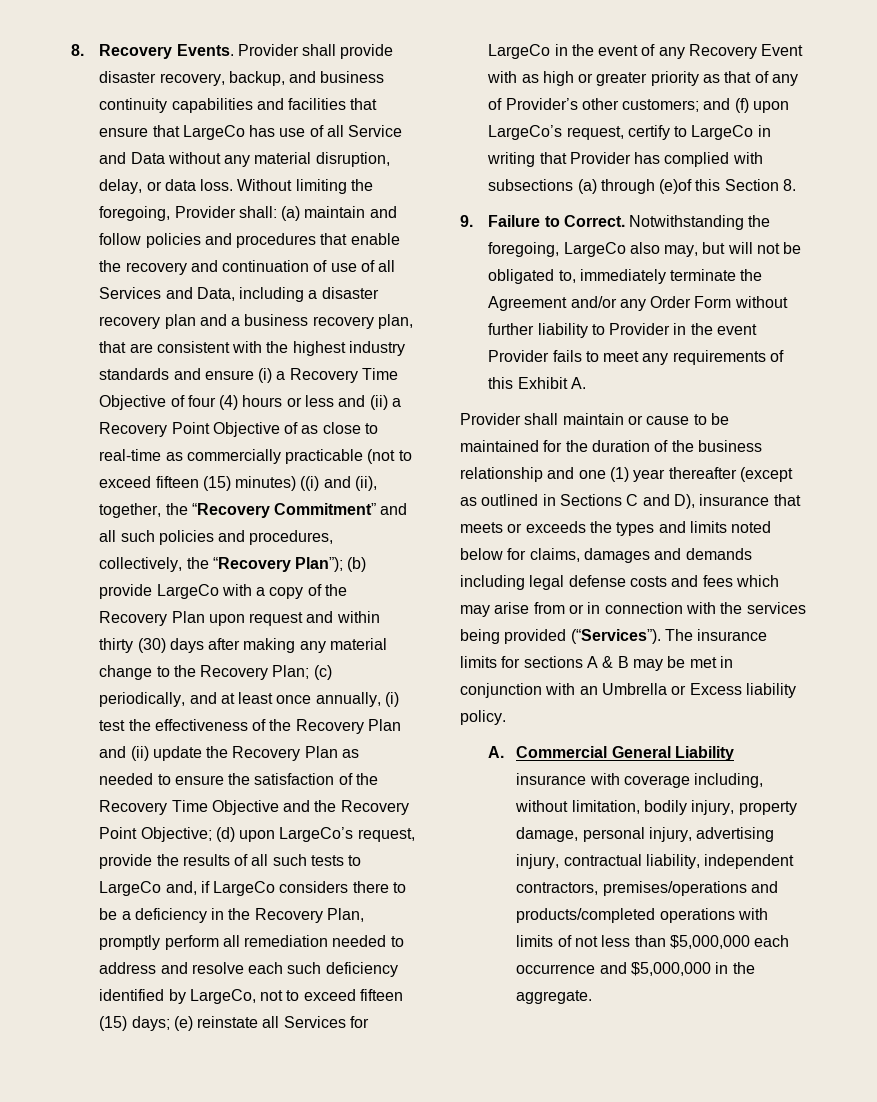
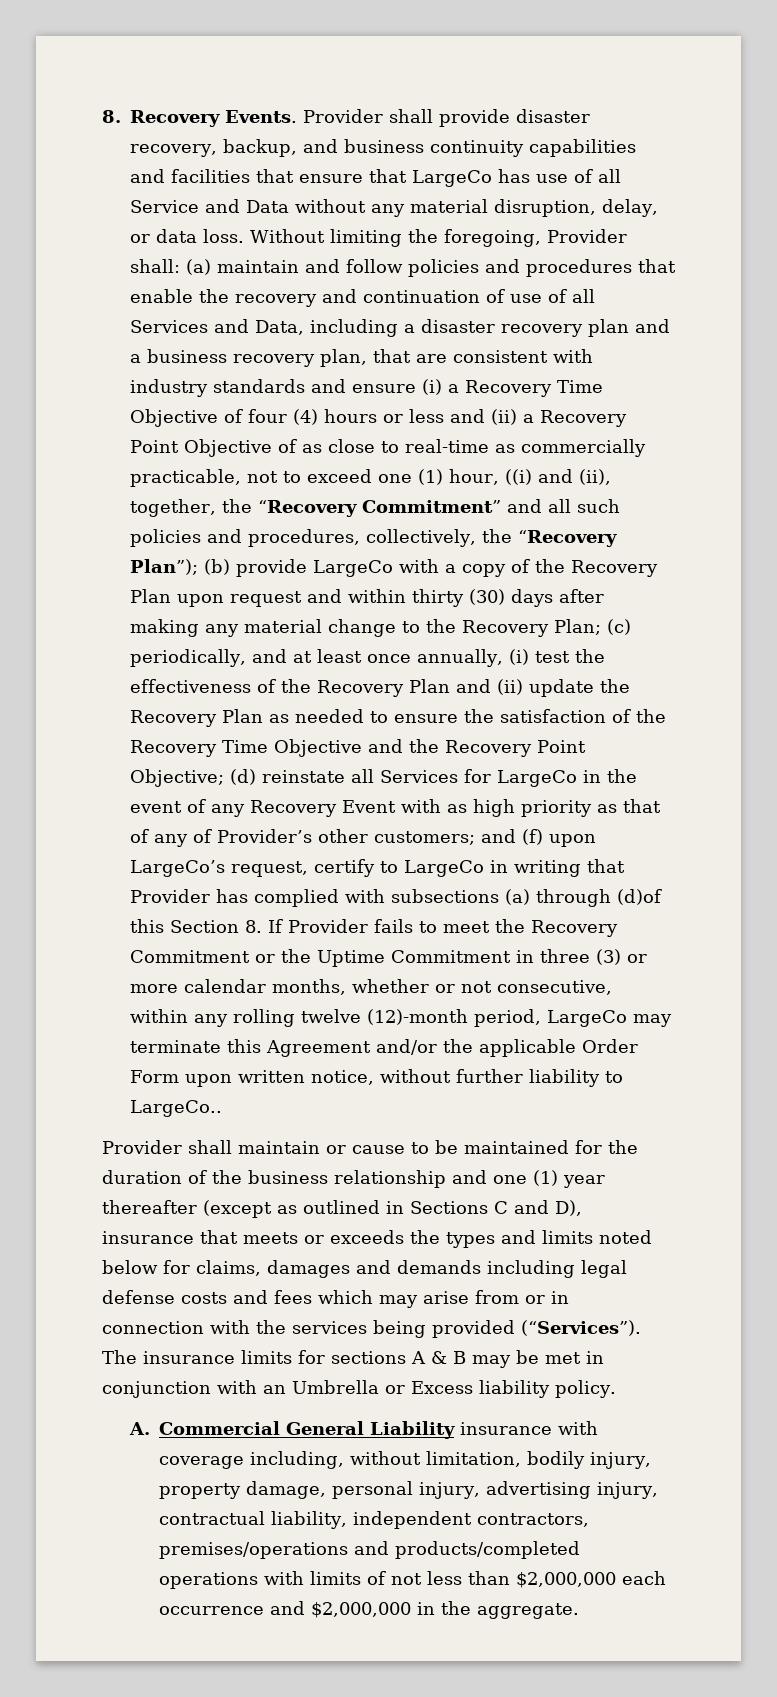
- (a) maintain and follow policies and procedures that enable the recovery and continuation of use of all Services and Data, including a disaster recovery plan and a business recovery plan, that are consistent with the highest industry standards and ensure (i) a Recovery Time Objective of four (4) hours or less and (ii) a Recovery Point Objective of as close to real-time as commercially practicable (not to exceed fifteen (15) minutes) ((i) and (ii), together, the “Recovery Commitment” and all such policies and procedures, collectively, the “Recovery Plan”);
+ (a) maintain and follow policies and procedures that enable the recovery and continuation of use of all Services and Data, including a disaster recovery plan and a business recovery plan, that are consistent with industry standards and ensure (i) a Recovery Time Objective of four (4) hours or less and (ii) a Recovery Point Objective of as close to real-time as commercially practicable, not to exceed one (1) hour, ((i) and (ii), together, the “Recovery Commitment” and all such policies and procedures, collectively, the “Recovery Plan”);
- (d) upon LargeCo’s request, provide the results of all such tests to LargeCo and, if LargeCo considers there to be a deficiency in the Recovery Plan, promptly perform all remediation needed to address and resolve each such deficiency identified by LargeCo, not to exceed fifteen (15) days; (e) reinstate all Services for LargeCo in the event of any Recovery Event with as high or greater priority as that of any of Provider’s other customers;
+ (d) reinstate all Services for LargeCo in the event of any Recovery Event with as high priority as that of any of Provider’s other customers;
- and (f) upon LargeCo’s request, certify to LargeCo in writing that Provider has complied with subsections (a) through (e)of this Section 8.
- 9. Failure to Correct. Notwithstanding the foregoing, LargeCo also may, but will not be obligated to, immediately terminate the Agreement and/or any Order Form without further liability to Provider in the event Provider fails to meet any requirements of this Exhibit A.
+ and (f) upon LargeCo’s request, certify to LargeCo in writing that Provider has complied with subsections (a) through (d)of this Section 8. If Provider fails to meet the Recovery Commitment or the Uptime Commitment in three (3) or more calendar months, whether or not consecutive, within any rolling twelve (12)-month period, LargeCo may terminate this Agreement and/or the applicable Order Form upon written notice, without further liability to LargeCo..
- A. Commercial General Liability insurance with coverage including, without limitation, bodily injury, property damage, personal injury, advertising injury, contractual liability, independent contractors, premises/operations and products/completed operations with limits of not less than $5,000,000 each occurrence and $5,000,000 in the aggregate.
+ A. Commercial General Liability insurance with coverage including, without limitation, bodily injury, property damage, personal injury, advertising injury, contractual liability, independent contractors, premises/operations and products/completed operations with limits of not less than $2,000,000 each occurrence and $2,000,000 in the aggregate.

